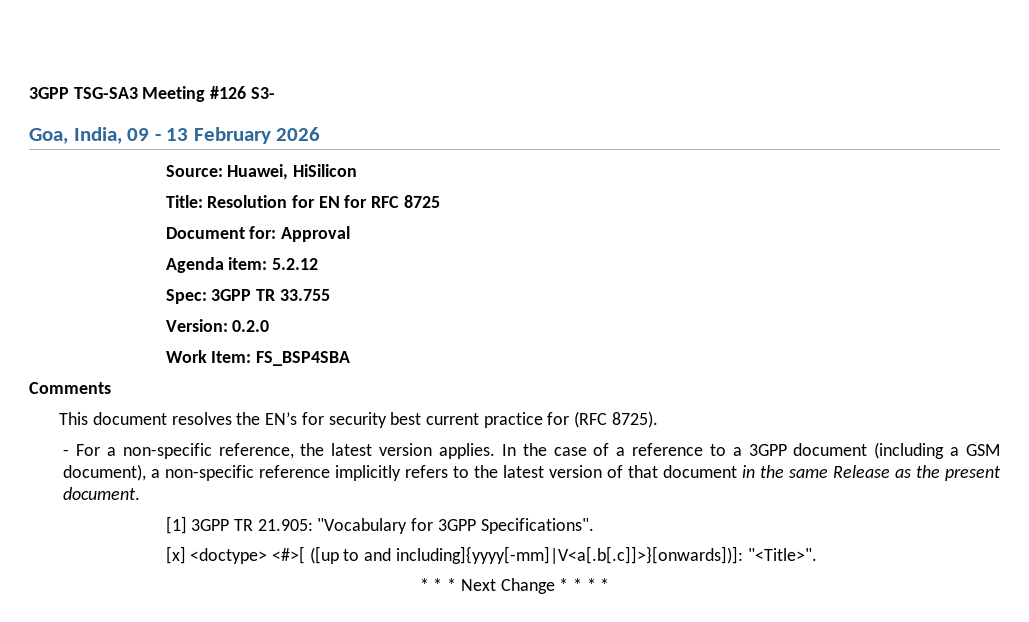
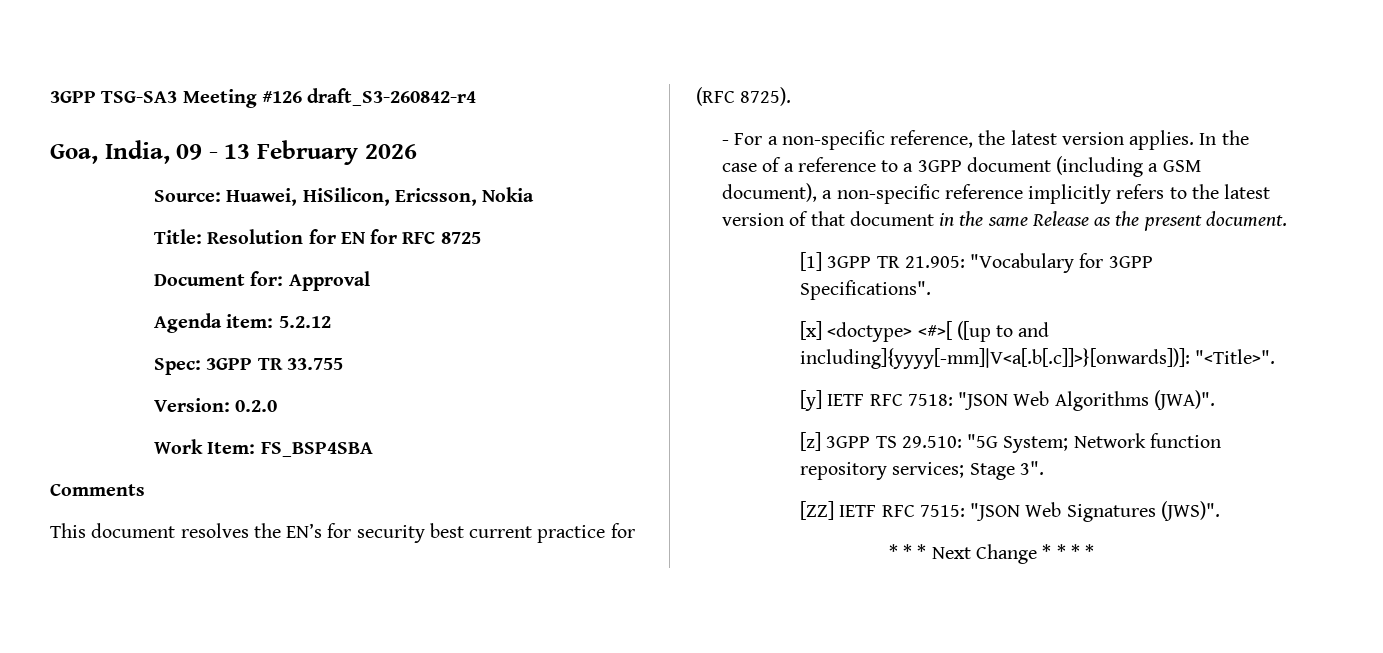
- 3GPP TSG-SA3 Meeting #126 S3-
+ 3GPP TSG-SA3 Meeting #126 draft_S3-260842-r4
- Source: Huawei, HiSilicon
+ Source: Huawei, HiSilicon, Ericsson, Nokia
+ [y] IETF RFC 7518: "JSON Web Algorithms (JWA)".
+ [z] 3GPP TS 29.510: "5G System; Network function repository services; Stage 3".
+ [ZZ] IETF RFC 7515: "JSON Web Signatures (JWS)".

